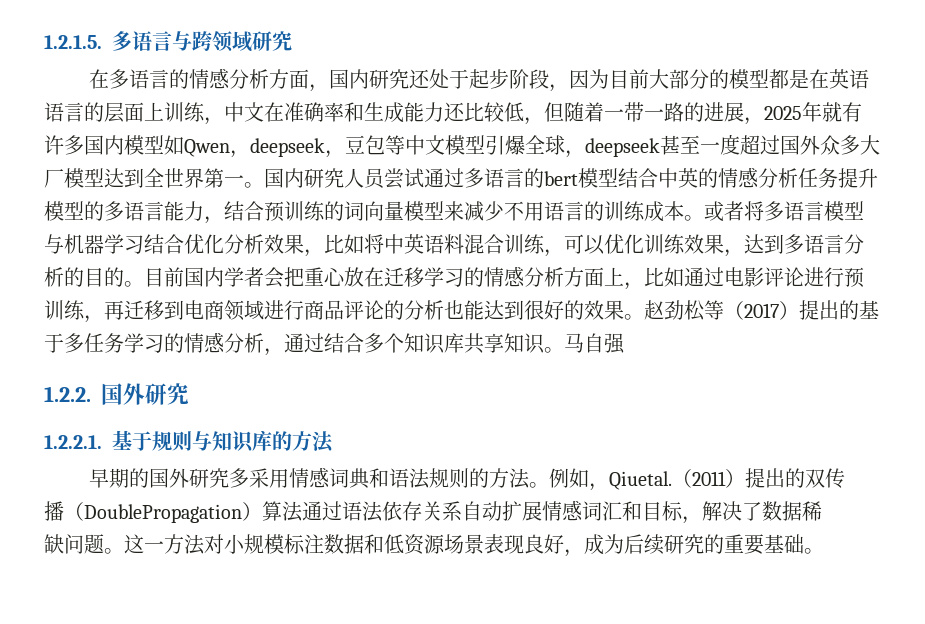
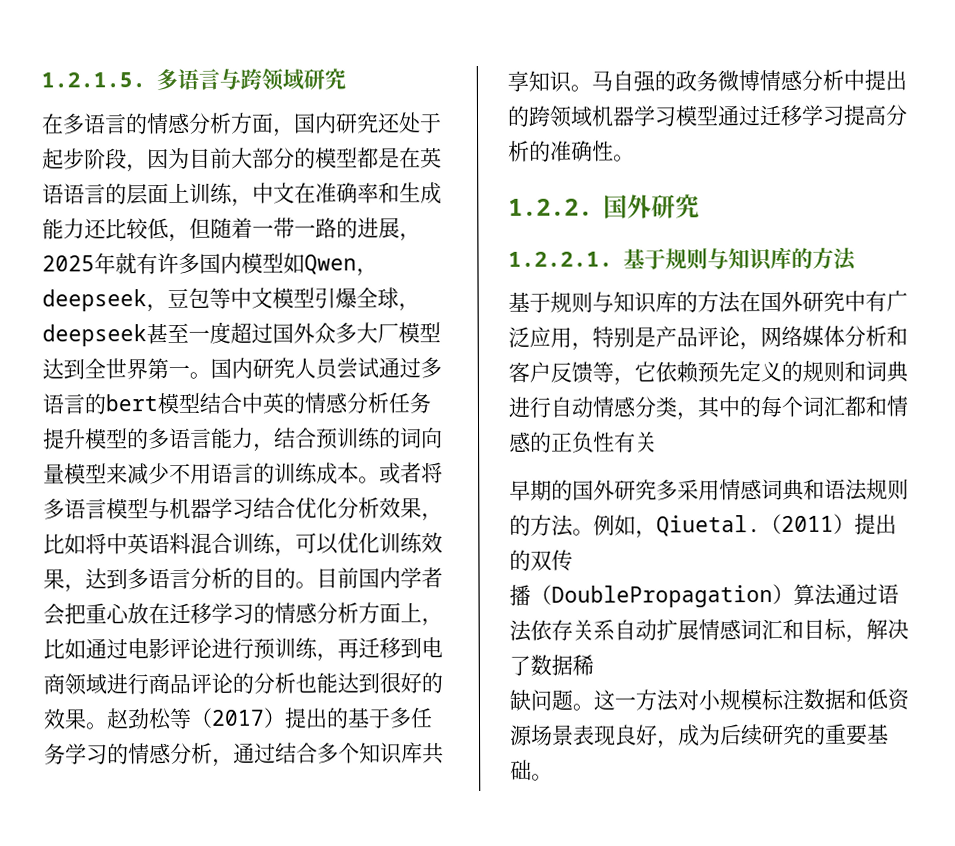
- 马自强
+ 马自强的政务微博情感分析中提出的跨领域机器学习模型通过迁移学习提高分析的准确性。
+ 基于规则与知识库的方法在国外研究中有广泛应用，特别是产品评论，网络媒体分析和客户反馈等，它依赖预先定义的规则和词典进行自动情感分类，其中的每个词汇都和情感的正负性有关

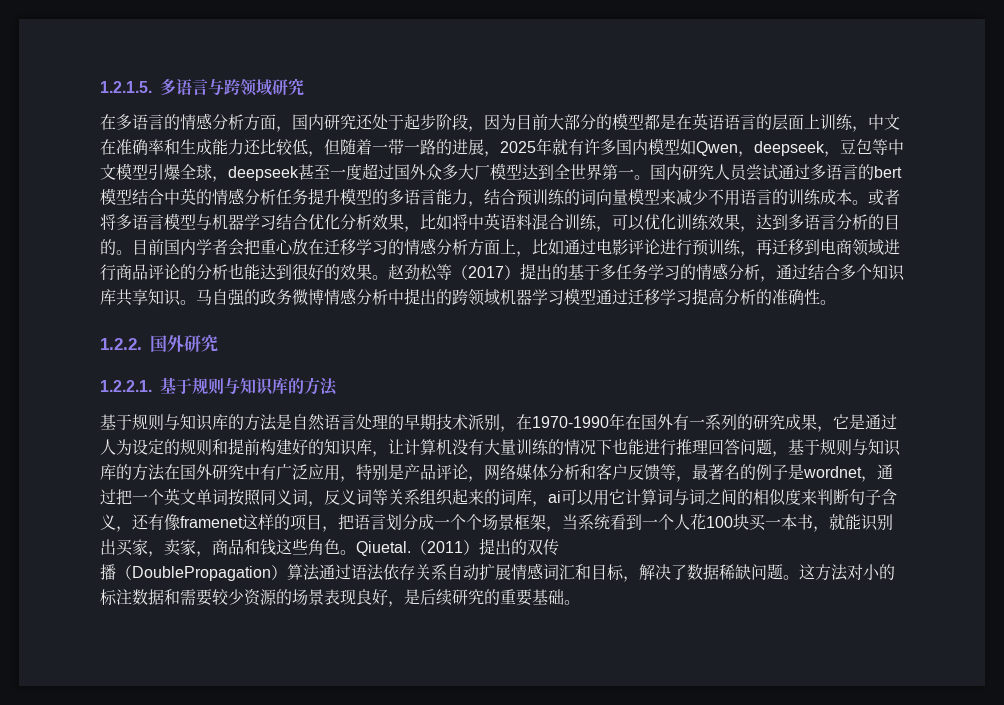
- 基于规则与知识库的方法在国外研究中有广泛应用，特别是产品评论，网络媒体分析和客户反馈等，它依赖预先定义的规则和词典进行自动情感分类，其中的每个词汇都和情感的正负性有关
- 早期的国外研究多采用情感词典和语法规则的方法。例如，Qiuetal.
+ 基于规则与知识库的方法是自然语言处理的早期技术派别，在1970-1990年在国外有一系列的研究成果，它是通过人为设定的规则和提前构建好的知识库，让计算机没有大量训练的情况下也能进行推理回答问题，基于规则与知识库的方法在国外研究中有广泛应用，特别是产品评论，网络媒体分析和客户反馈等，最著名的例子是wordnet，通过把一个英文单词按照同义词，反义词等关系组织起来的词库，ai可以用它计算词与词之间的相似度来判断句子含义，还有像framenet这样的项目，把语言划分成一个个场景框架，当系统看到一个人花100块买一本书，就能识别出买家，卖家，商品和钱这些角色。Qiuetal.
- 播（DoublePropagation）算法通过语法依存关系自动扩展情感词汇和目标，解决了数据稀
- 缺问题。
+ 播（DoublePropagation）算法通过语法依存关系自动扩展情感词汇和目标，解决了数据稀缺问题。
- 这一方法对小规模标注数据和低资源场景表现良好，成为后续研究的重要基础。
+ 这方法对小的标注数据和需要较少资源的场景表现良好，是后续研究的重要基础。

